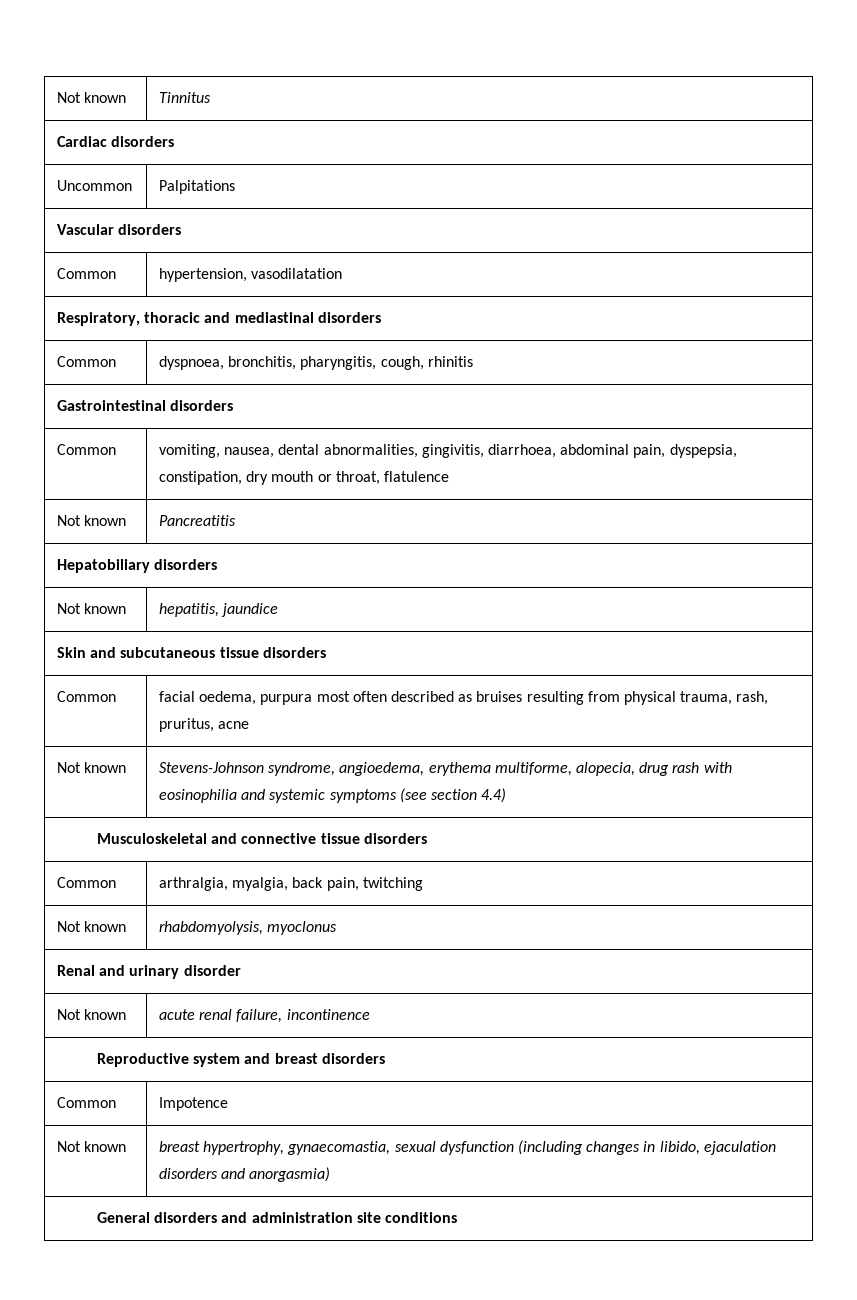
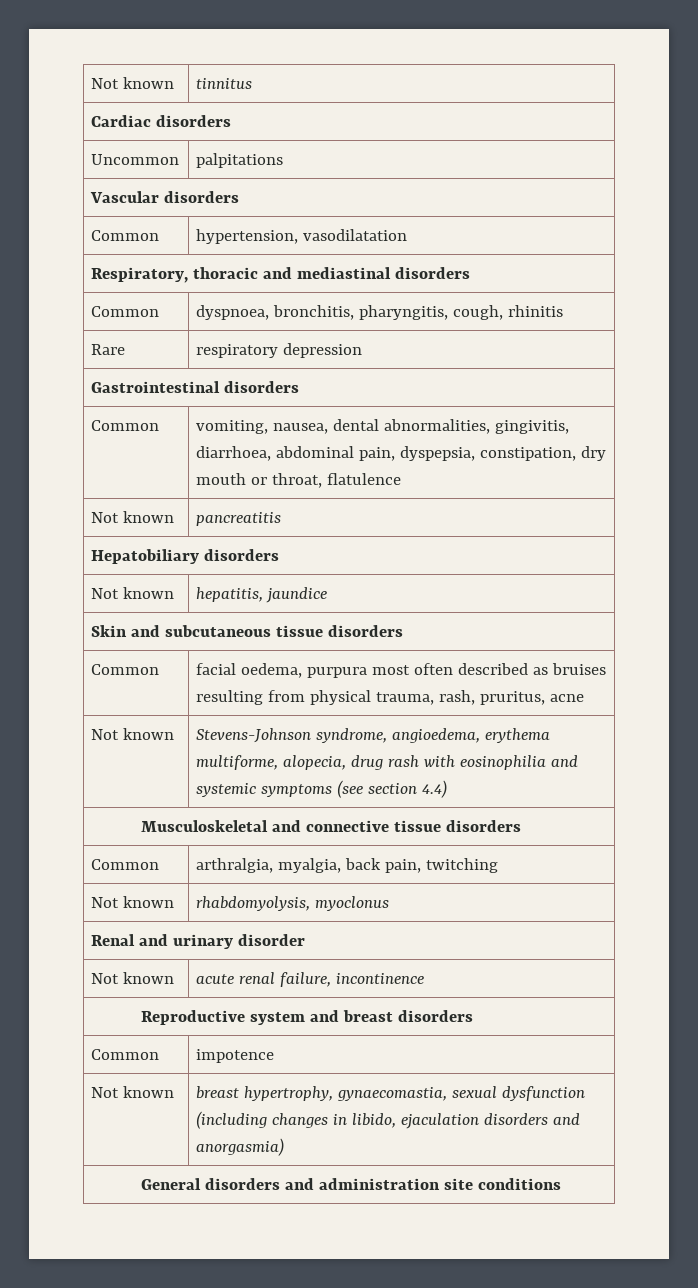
- Not known | Tinnitus
+ Not known | tinnitus
- Uncommon | Palpitations
+ Uncommon | palpitations
+ Rare | respiratory depression
- Not known | Pancreatitis
+ Not known | pancreatitis
- Common | Impotence
+ Common | impotence

